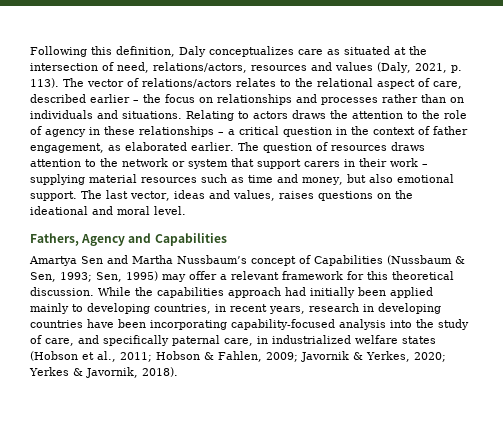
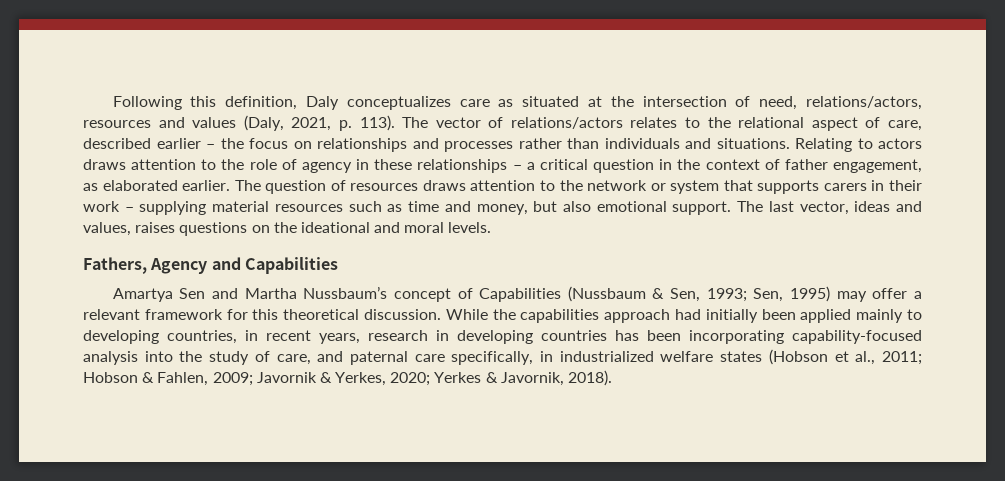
- The vector of relations/actors relates to the relational aspect of care, described earlier – the focus on relationships and processes rather than on individuals and situations.
+ The vector of relations/actors relates to the relational aspect of care, described earlier – the focus on relationships and processes rather than individuals and situations.
- Relating to actors draws the attention to the role of agency in these relationships – a critical question in the context of father engagement, as elaborated earlier.
+ Relating to actors draws attention to the role of agency in these relationships – a critical question in the context of father engagement, as elaborated earlier.
- The question of resources draws attention to the network or system that support carers in their work – supplying material resources such as time and money, but also emotional support.
+ The question of resources draws attention to the network or system that supports carers in their work – supplying material resources such as time and money, but also emotional support.
- The last vector, ideas and values, raises questions on the ideational and moral level.
+ The last vector, ideas and values, raises questions on the ideational and moral levels.
- While the capabilities approach had initially been applied mainly to developing countries, in recent years, research in developing countries have been incorporating capability-focused analysis into the study of care, and specifically paternal care, in industrialized welfare states (Hobson et al., 2011; Hobson & Fahlen, 2009; Javornik & Yerkes, 2020; Yerkes & Javornik, 2018).
+ While the capabilities approach had initially been applied mainly to developing countries, in recent years, research in developing countries has been incorporating capability-focused analysis into the study of care, and paternal care specifically, in industrialized welfare states (Hobson et al., 2011; Hobson & Fahlen, 2009; Javornik & Yerkes, 2020; Yerkes & Javornik, 2018).

